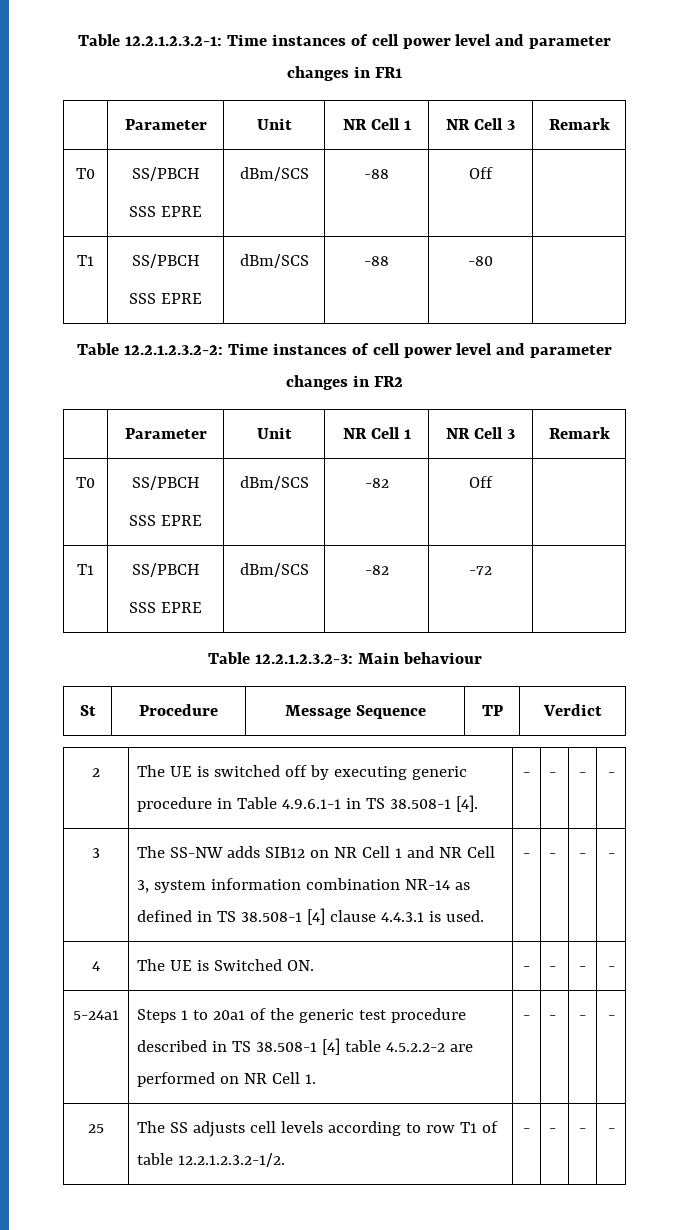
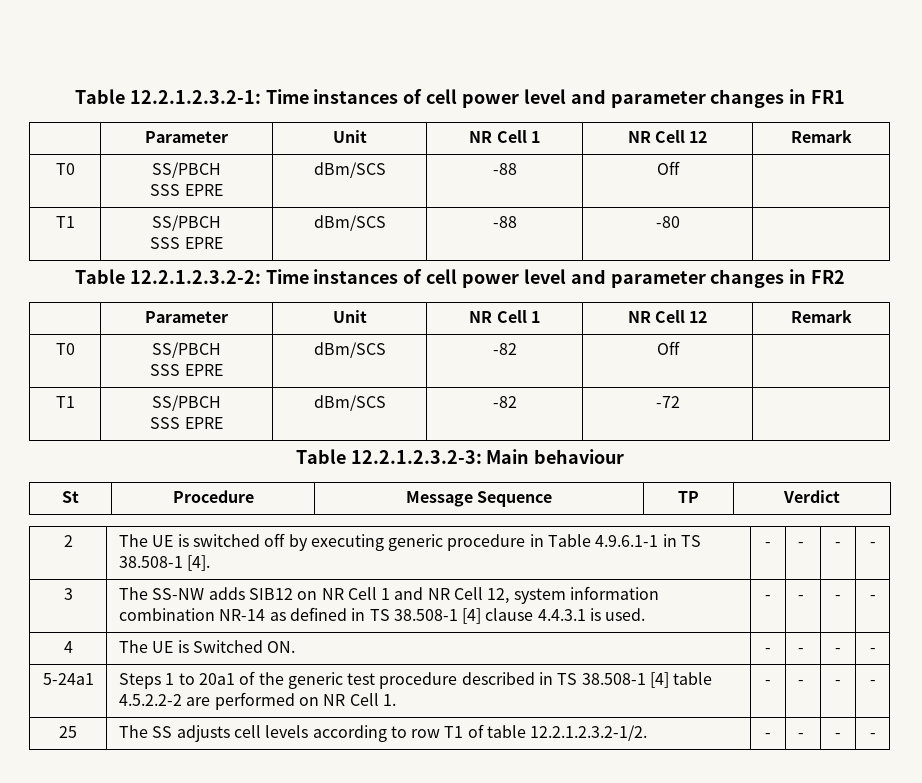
  Table 12.2.1.2.3.2-1: Time instances of cell power level and parameter changes in FR1
- | Parameter | Unit | NR Cell 1 | NR Cell 3 | Remark
+ | Parameter | Unit | NR Cell 1 | NR Cell 12 | Remark
  Table 12.2.1.2.3.2-2: Time instances of cell power level and parameter changes in FR2
- | Parameter | Unit | NR Cell 1 | NR Cell 3 | Remark
+ | Parameter | Unit | NR Cell 1 | NR Cell 12 | Remark
- 3 | The SS-NW adds SIB12 on NR Cell 1 and NR Cell 3, system information combination NR-14 as defined in TS 38.508-1 [4] clause 4.4.3.1 is used. | - | - | - | -
+ 3 | The SS-NW adds SIB12 on NR Cell 1 and NR Cell 12, system information combination NR-14 as defined in TS 38.508-1 [4] clause 4.4.3.1 is used. | - | - | - | -

